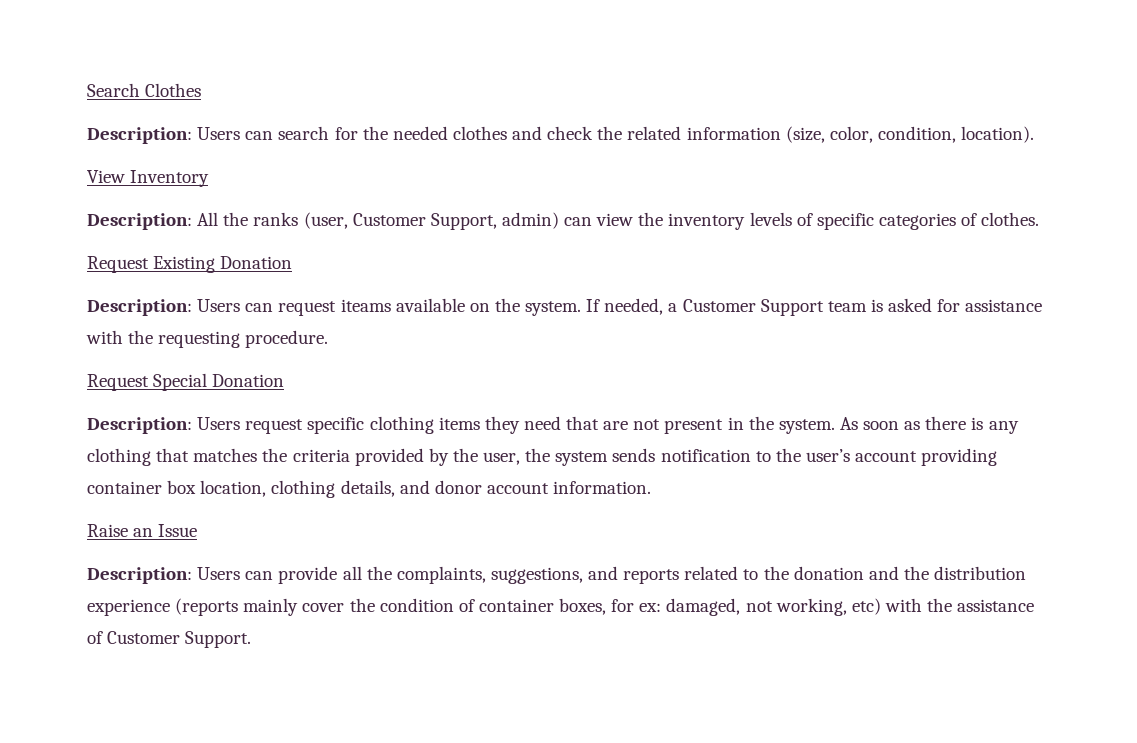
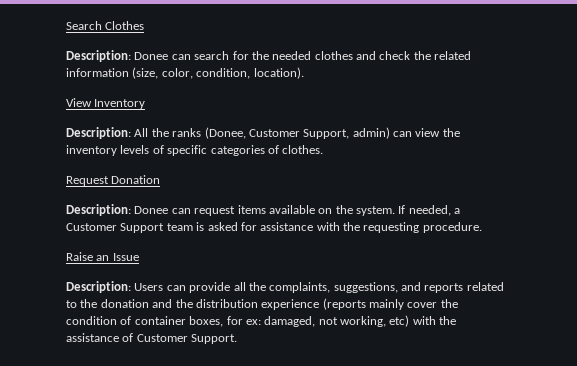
- Description: Users can search for the needed clothes and check the related information (size, color, condition, location).
+ Description: Donee can search for the needed clothes and check the related information (size, color, condition, location).
- Description: All the ranks (user, Customer Support, admin) can view the inventory levels of specific categories of clothes.
+ Description: All the ranks (Donee, Customer Support, admin) can view the inventory levels of specific categories of clothes.
- Request Existing Donation
- Description: Users can request iteams available on the system.
+ Request Donation
+ Description: Donee can request items available on the system.
- Request Special Donation
- Description: Users request specific clothing items they need that are not present in the system. As soon as there is any clothing that matches the criteria provided by the user, the system sends notification to the user’s account providing container box location, clothing details, and donor account information.

